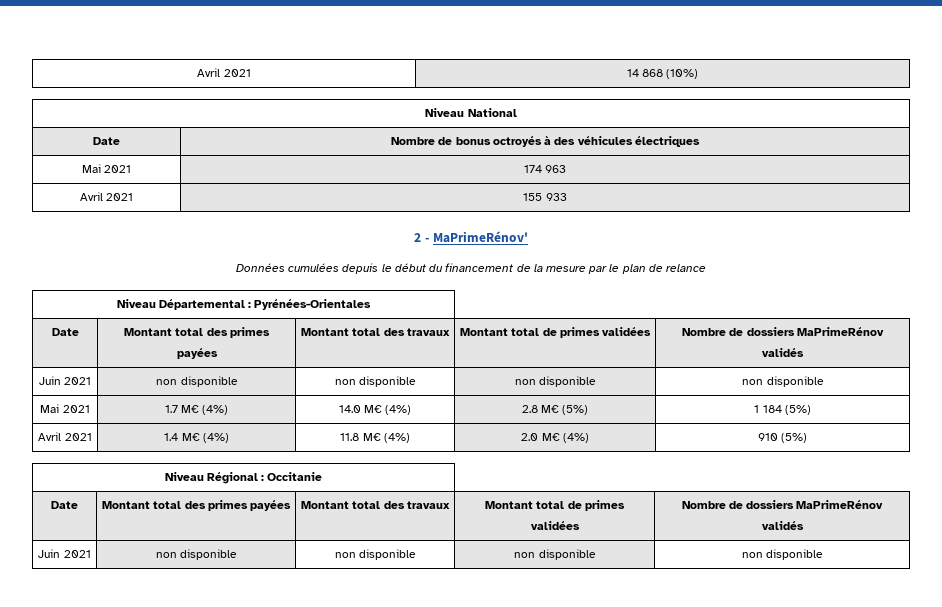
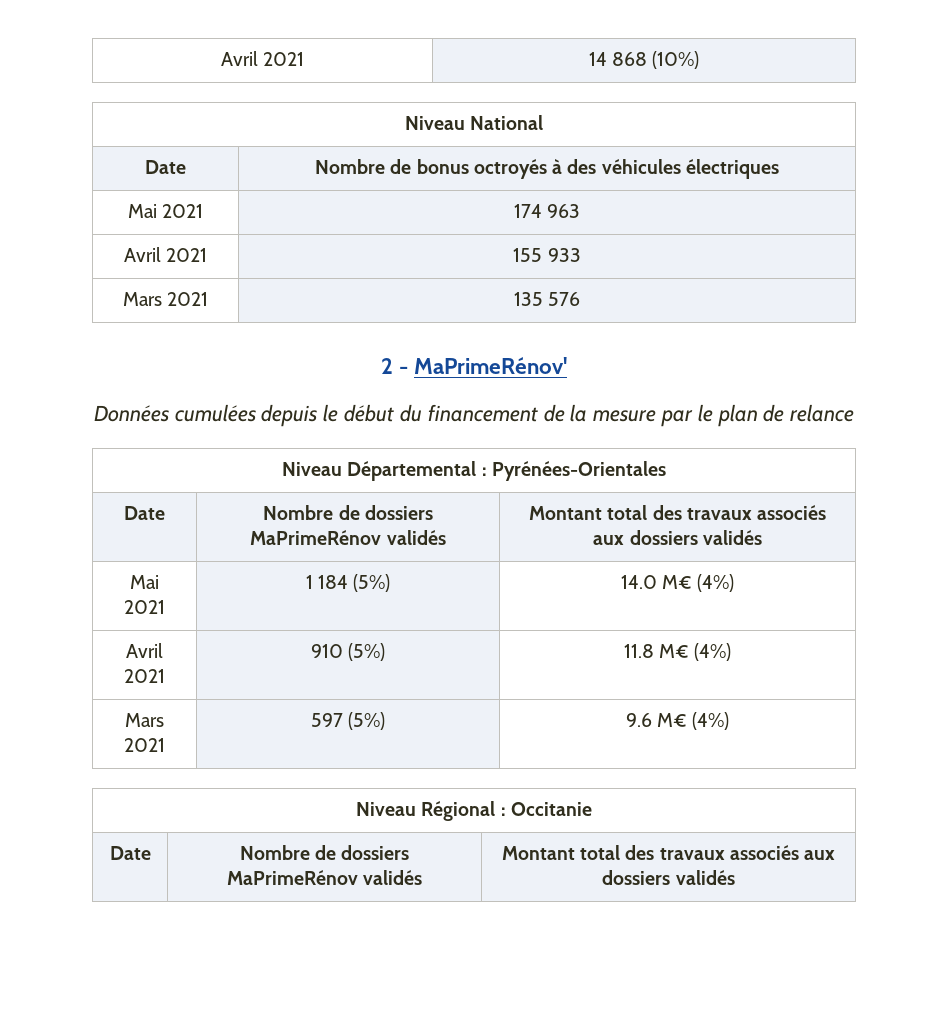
+ Mars 2021 | 135 576
  Niveau Départemental : Pyrénées-Orientales
- Date | Montant total des primes payées | Montant total des travaux | Montant total de primes validées | Nombre de dossiers MaPrimeRénov validés
- Juin 2021 | non disponible | non disponible | non disponible | non disponible
- Mai 2021 | 1.7 M€ (4%) | 14.0 M€ (4%) | 2.8 M€ (5%) | 1 184 (5%)
- Avril 2021 | 1.4 M€ (4%) | 11.8 M€ (4%) | 2.0 M€ (4%) | 910 (5%)
+ Date | Nombre de dossiers MaPrimeRénov validés | Montant total des travaux associés aux dossiers validés
+ Mai 2021 | 1 184 (5%) | 14.0 M€ (4%)
+ Avril 2021 | 910 (5%) | 11.8 M€ (4%)
+ Mars 2021 | 597 (5%) | 9.6 M€ (4%)
  Niveau Régional : Occitanie
- Date | Montant total des primes payées | Montant total des travaux | Montant total de primes validées | Nombre de dossiers MaPrimeRénov validés
- Juin 2021 | non disponible | non disponible | non disponible | non disponible
+ Date | Nombre de dossiers MaPrimeRénov validés | Montant total des travaux associés aux dossiers validés

